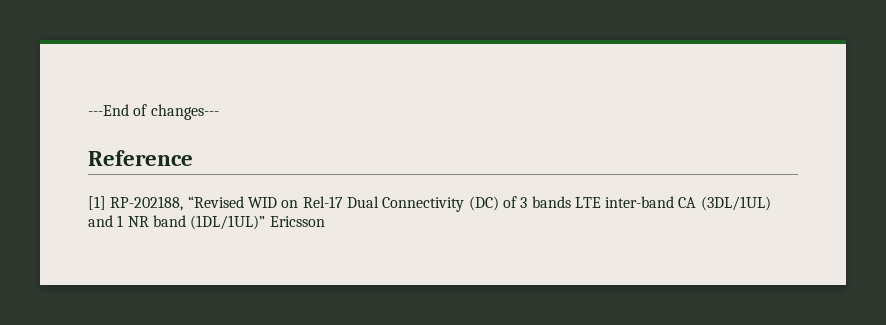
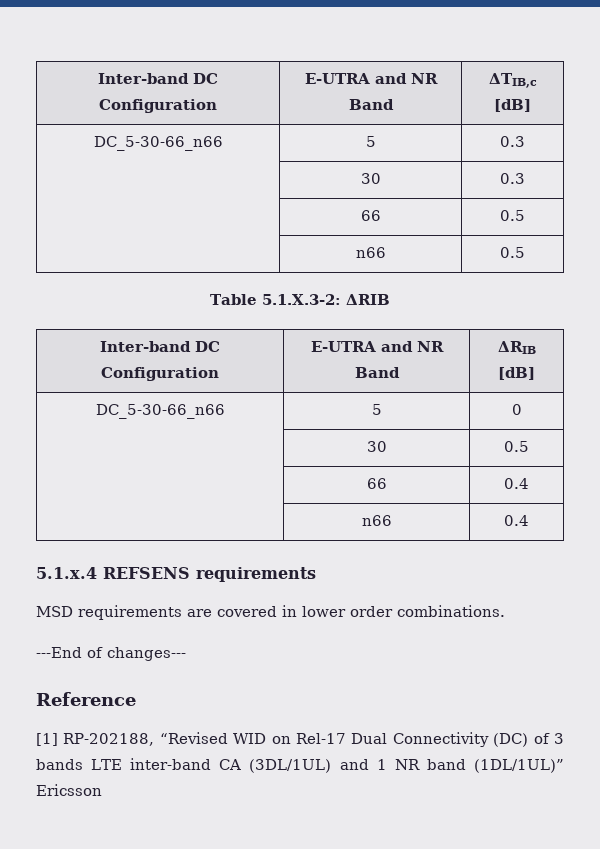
+ Inter-band DC Configuration | E-UTRA and NR Band | ΔTIB,c [dB]
+ DC_5-30-66_n66 | 5 | 0.3
+ | 30 | 0.3
+ | 66 | 0.5
+ | n66 | 0.5
+ Table 5.1.X.3-2: ΔRIB
+ Inter-band DC Configuration | E-UTRA and NR Band | ΔRIB [dB]
+ DC_5-30-66_n66 | 5 | 0
+ | 30 | 0.5
+ | 66 | 0.4
+ | n66 | 0.4
+ 5.1.x.4 REFSENS requirements
+ MSD requirements are covered in lower order combinations.

